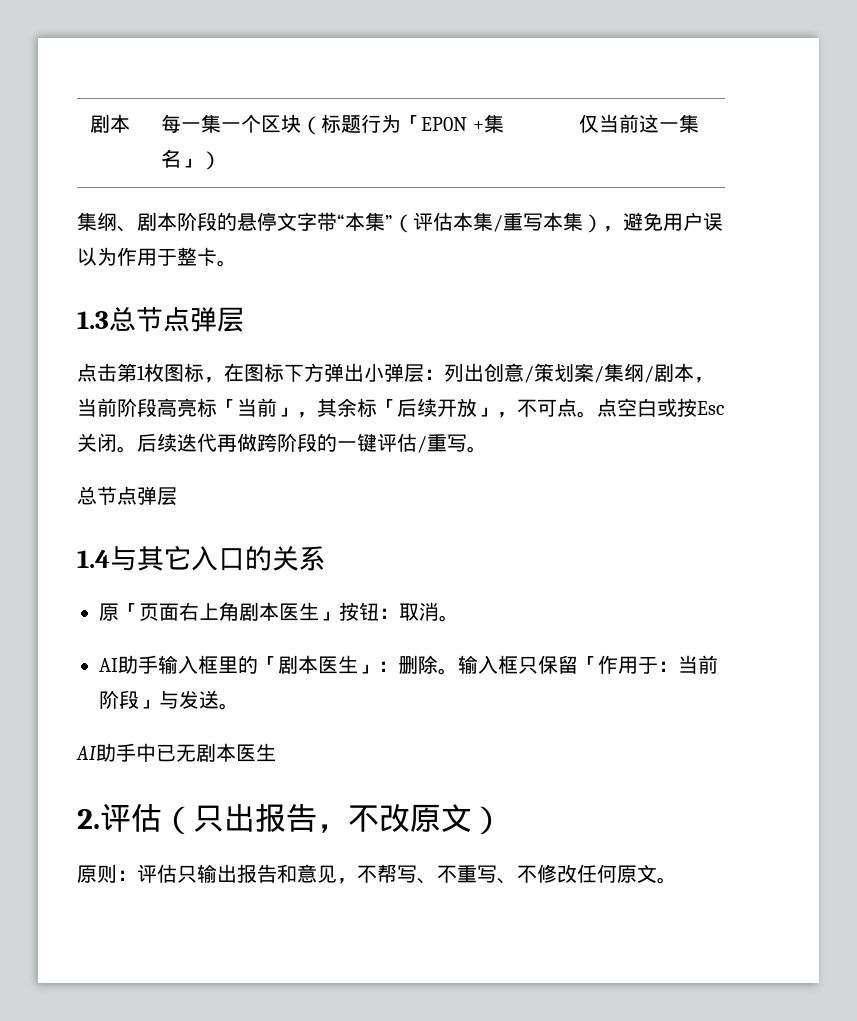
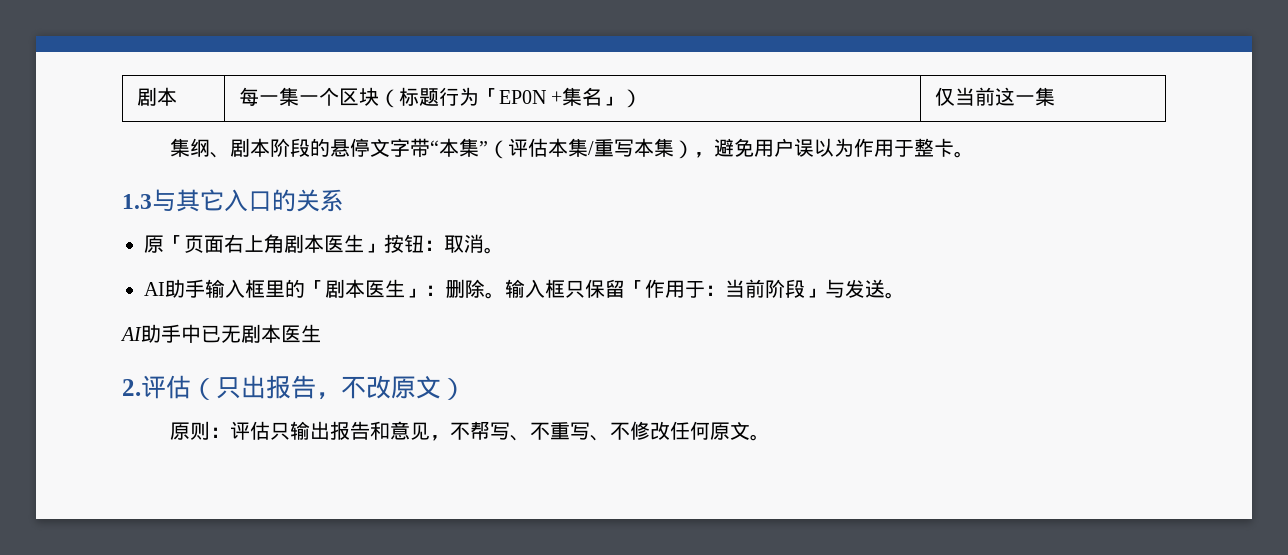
- 1.3总节点弹层
- 点击第1枚图标，在图标下方弹出小弹层：列出创意/策划案/集纲/剧本，当前阶段高亮标「当前」，其余标「后续开放」，不可点。点空白或按Esc关闭。后续迭代再做跨阶段的一键评估/重写。
- 总节点弹层
- 1.4与其它入口的关系
+ 1.3与其它入口的关系

